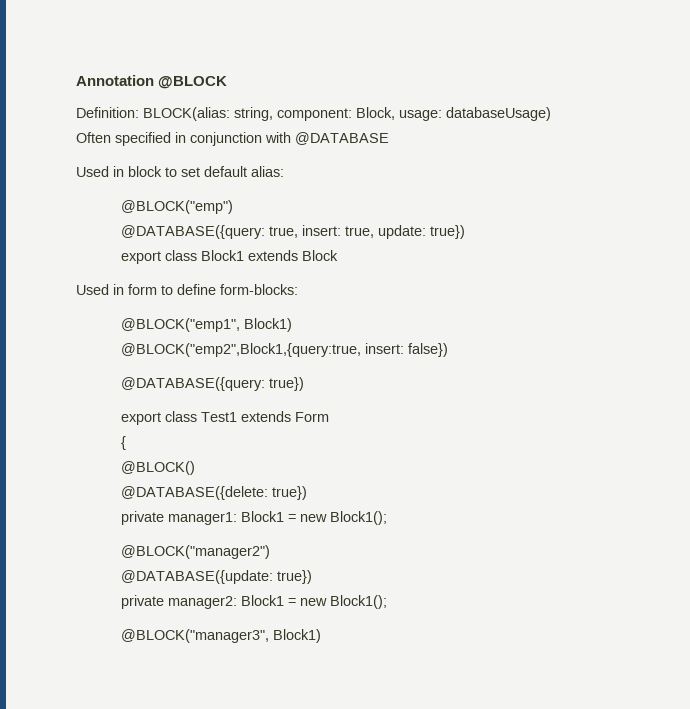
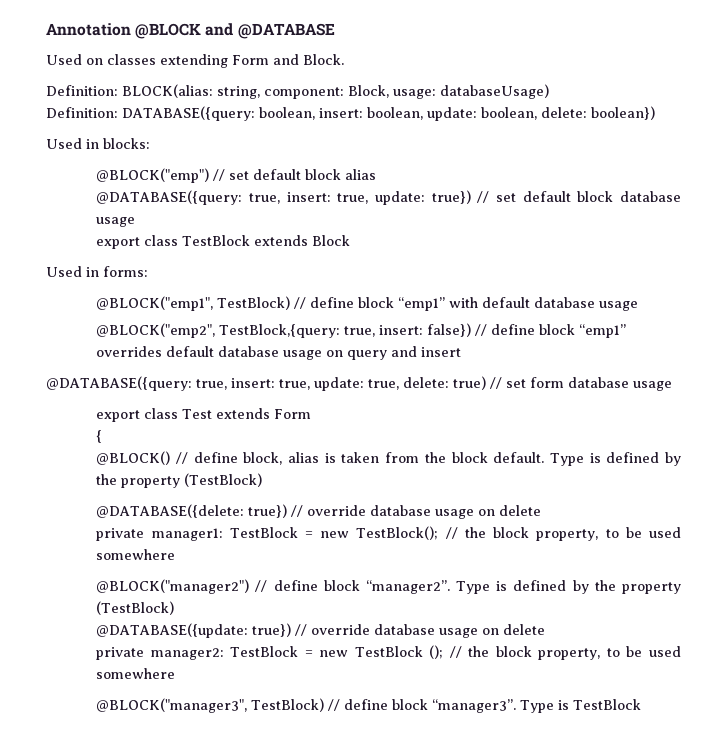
- Annotation @BLOCK
+ Annotation @BLOCK and @DATABASE
+ Used on classes extending Form and Block.
- Often specified in conjunction with @DATABASE
- Used in block to set default alias:
- @BLOCK("emp")
+ Definition: DATABASE({query: boolean, insert: boolean, update: boolean, delete: boolean})
+ Used in blocks:
+ @BLOCK("emp") // set default block alias
- @DATABASE({query: true, insert: true, update: true})
- export class Block1 extends Block
+ @DATABASE({query: true, insert: true, update: true}) // set default block database usage
+ export class TestBlock extends Block
- Used in form to define form-blocks:
- @BLOCK("emp1", Block1)
- @BLOCK("emp2",Block1,{query:true, insert: false})
- @DATABASE({query: true})
- export class Test1 extends Form
+ Used in forms:
+ @BLOCK("emp1", TestBlock) // define block “emp1” with default database usage
+ @BLOCK("emp2", TestBlock,{query: true, insert: false}) // define block “emp1” overrides default database usage on query and insert
+ @DATABASE({query: true, insert: true, update: true, delete: true) // set form database usage
+ export class Test extends Form
- @BLOCK()
- @DATABASE({delete: true})
+ @BLOCK() // define block, alias is taken from the block default. Type is defined by the property (TestBlock)
+ @DATABASE({delete: true}) // override database usage on delete
- private manager1: Block1 = new Block1();
- @BLOCK("manager2")
- @DATABASE({update: true})
+ private manager1: TestBlock = new TestBlock(); // the block property, to be used somewhere
+ @BLOCK("manager2") // define block “manager2”. Type is defined by the property (TestBlock)
+ @DATABASE({update: true}) // override database usage on delete
- private manager2: Block1 = new Block1();
- @BLOCK("manager3", Block1)
+ private manager2: TestBlock = new TestBlock (); // the block property, to be used somewhere
+ @BLOCK("manager3", TestBlock) // define block “manager3”. Type is TestBlock

